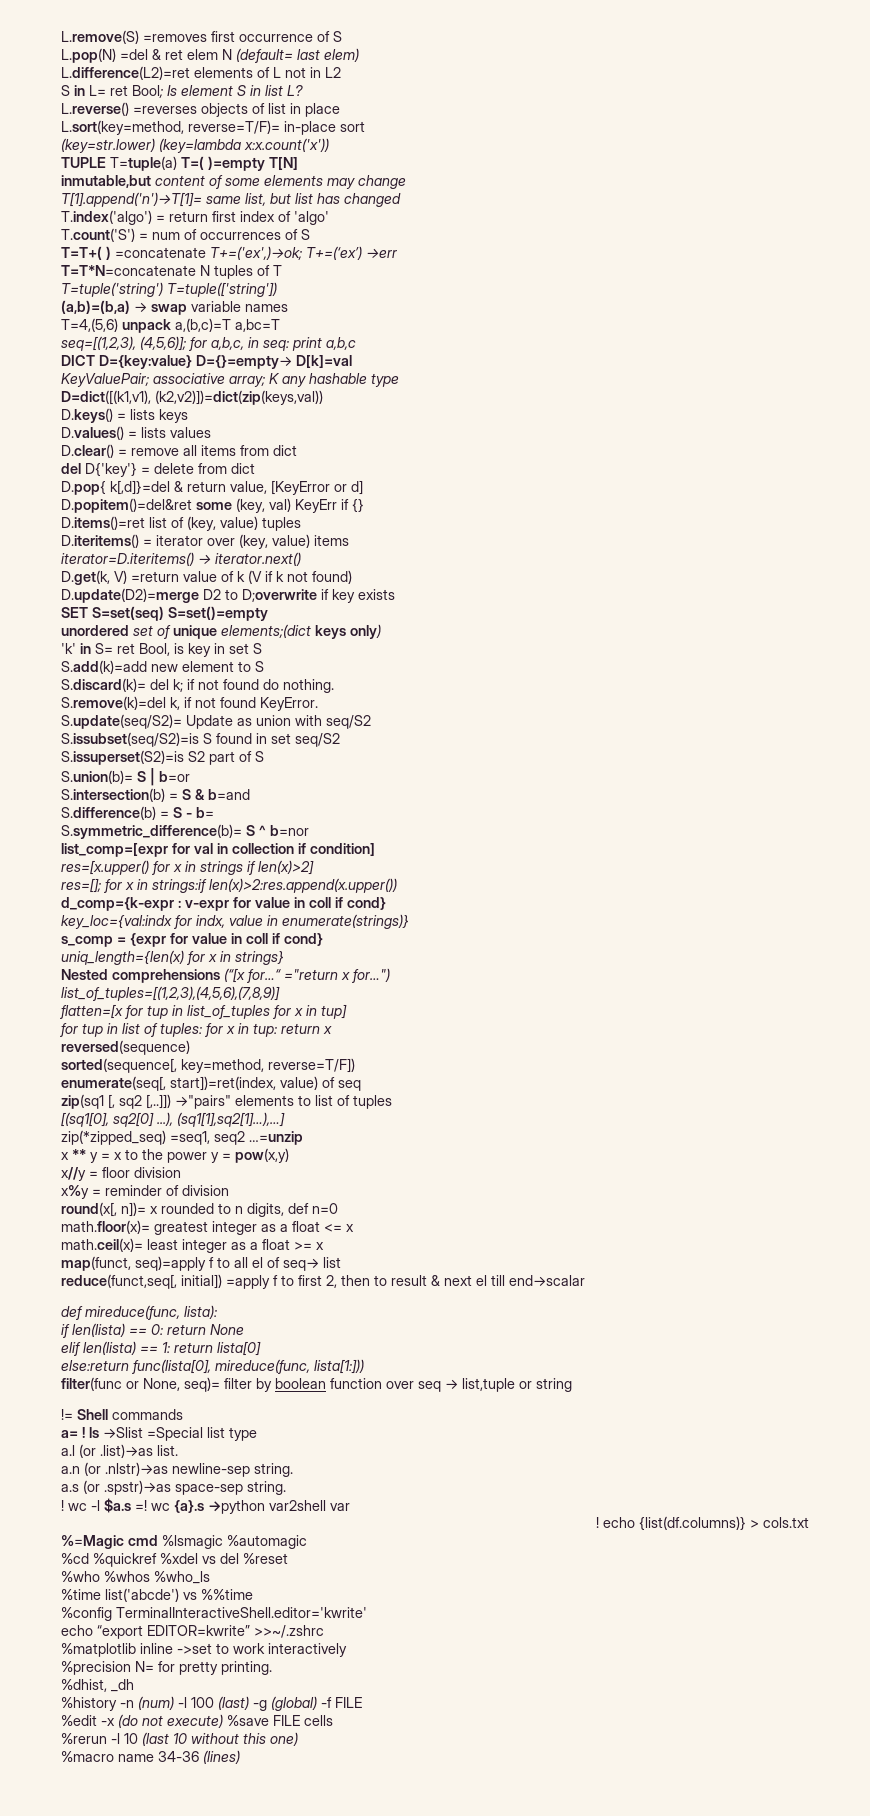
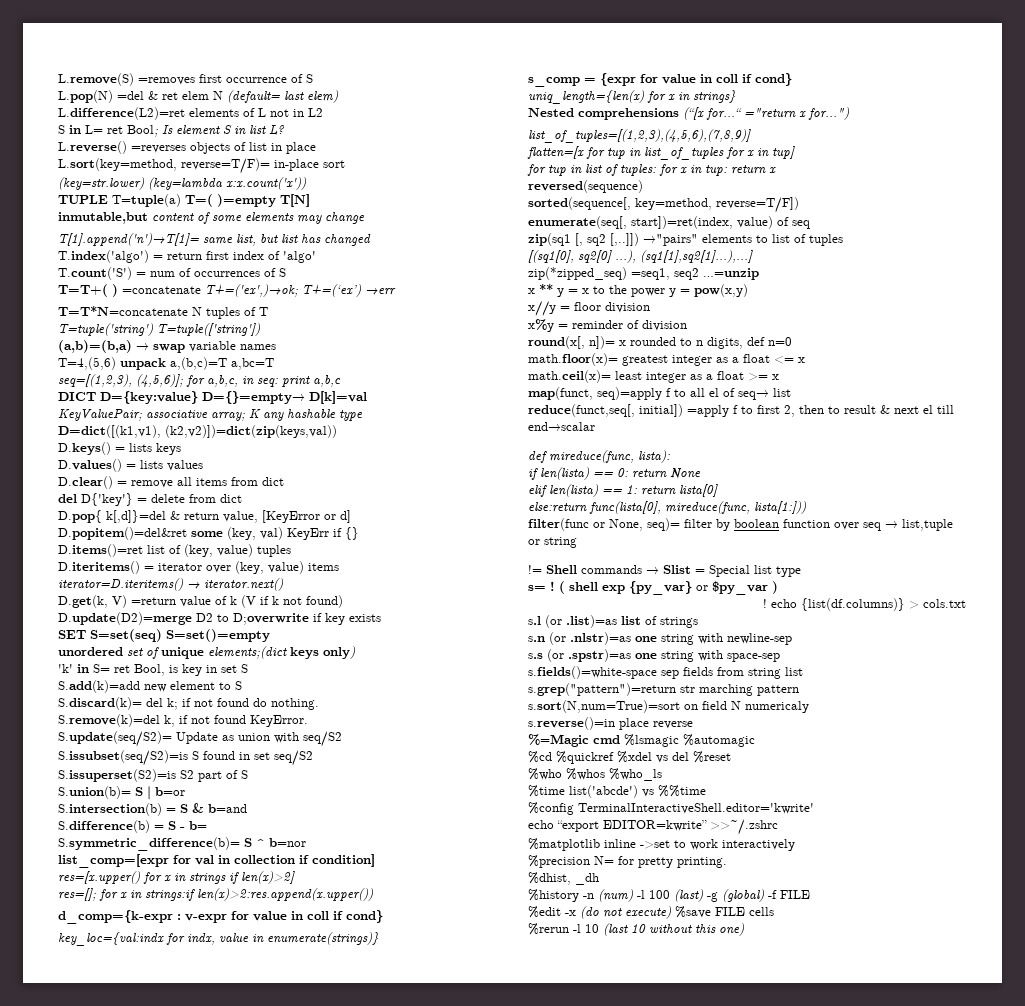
- != Shell commands
- a= ! ls →Slist =Special list type
- a.l (or .list)→as list.
- a.n (or .nlstr)→as newline-sep string.
- a.s (or .spstr)→as space-sep string.
- ! wc -l $a.s =! wc {a}.s →python var2shell var
+ != Shell commands → Slist = Special list type
+ s= ! ( shell exp {py_var} or $py_var )
+ s.l (or .list)=as list of strings
+ s.n (or .nlstr)=as one string with newline-sep
+ s.s (or .spstr)=as one string with space-sep
+ s.fields()=white-space sep fields from string list
+ s.grep("pattern")=return str marching pattern
+ s.sort(N,num=True)=sort on field N numericaly
+ s.reverse()=in place reverse
- %macro name 34-36 (lines)

